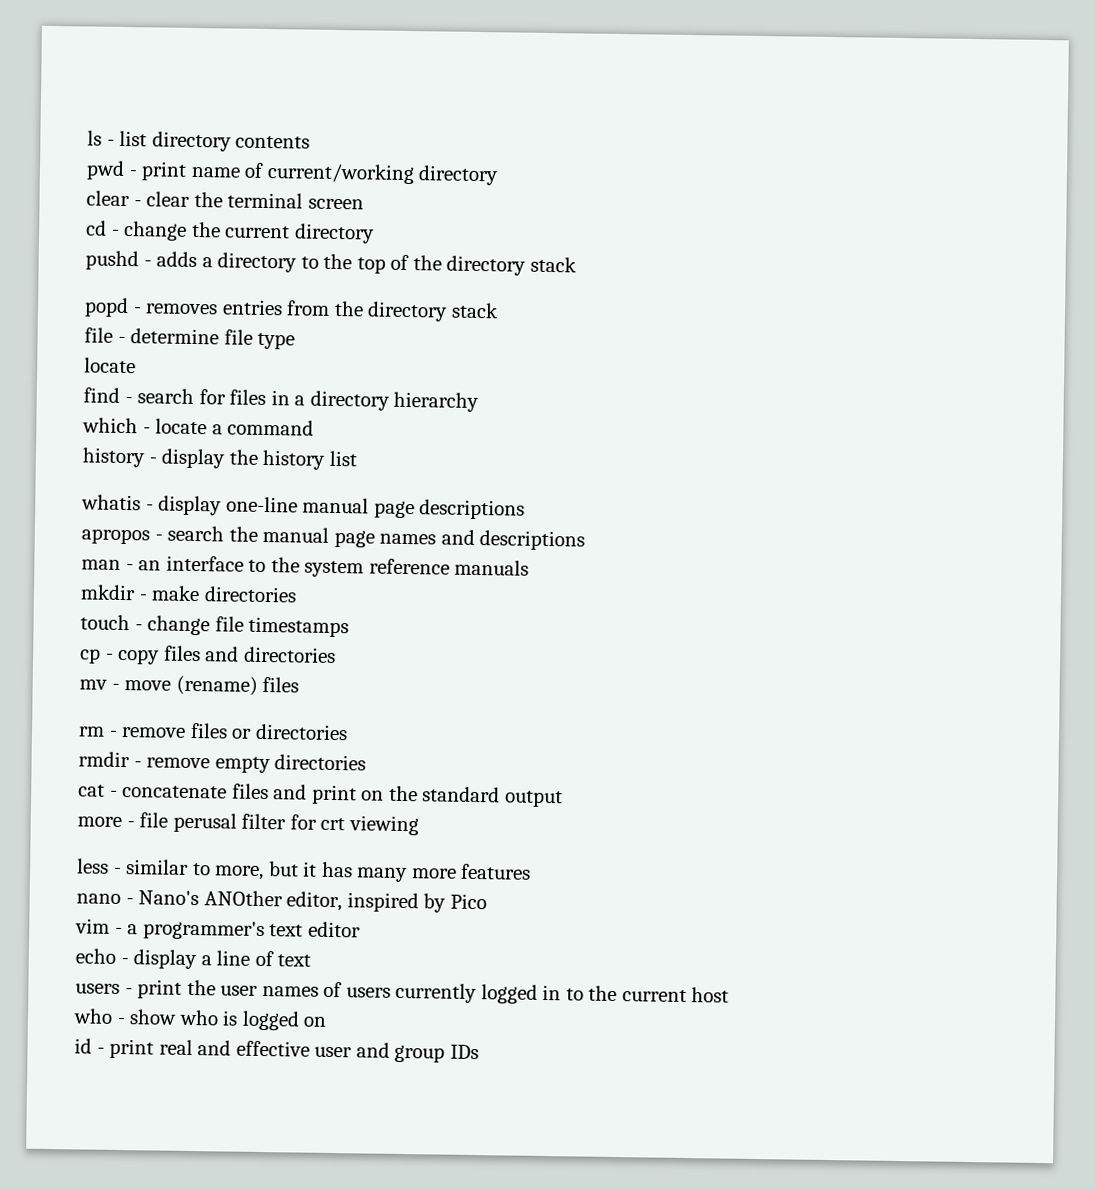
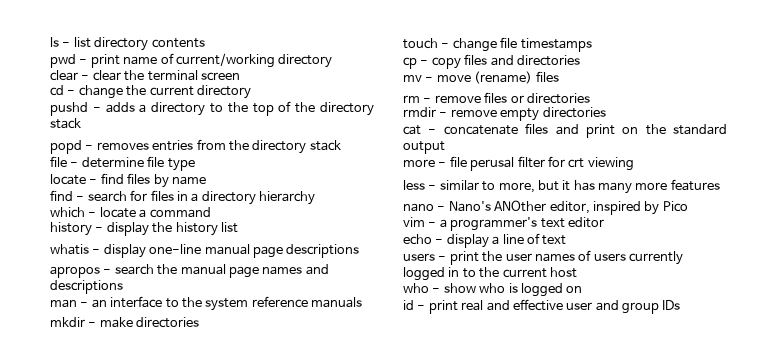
  file - determine file type
- locate
+ locate - find files by name

